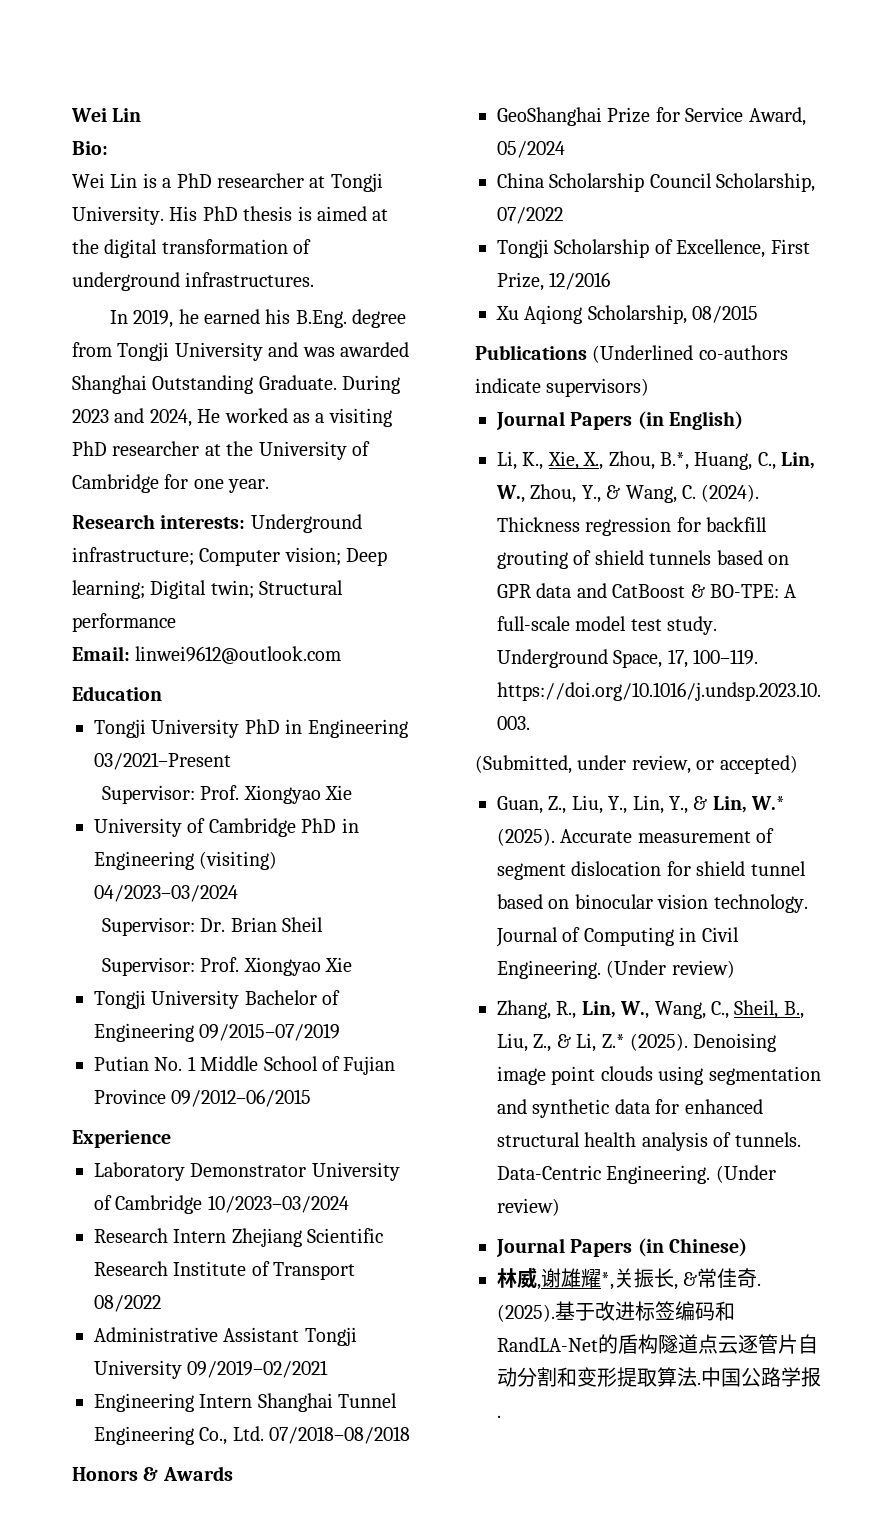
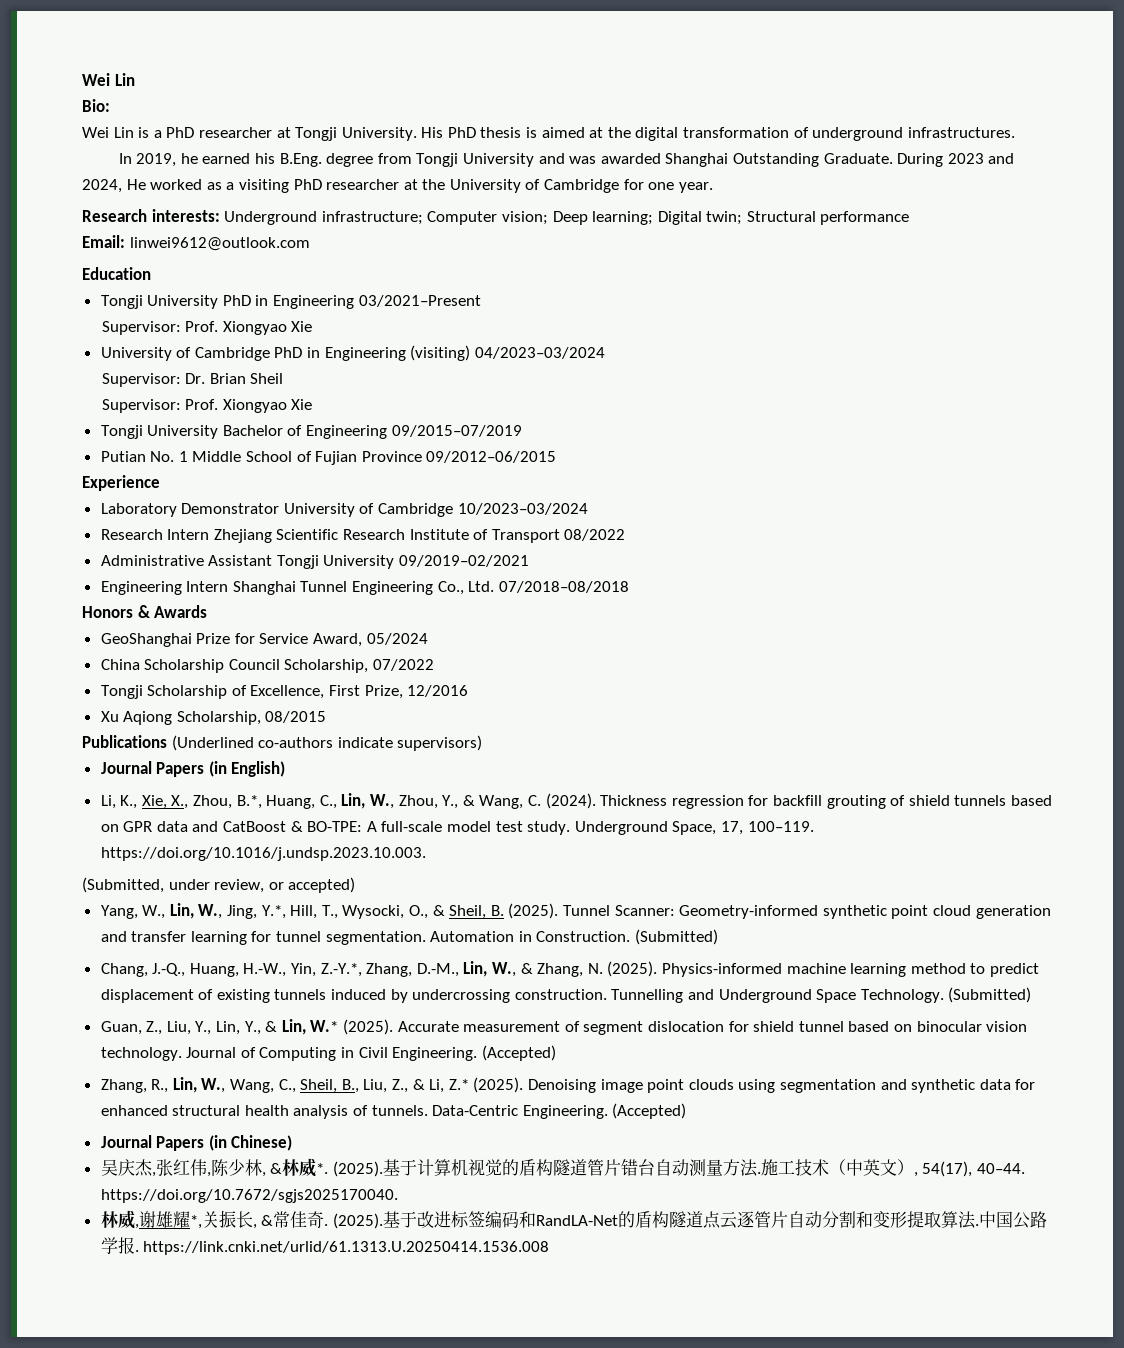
+ Yang, W., Lin, W., Jing, Y.*, Hill, T., Wysocki, O., & Sheil, B. (2025). Tunnel Scanner: Geometry-informed synthetic point cloud generation and transfer learning for tunnel segmentation. Automation in Construction. (Submitted)
+ Chang, J.-Q., Huang, H.-W., Yin, Z.-Y.*, Zhang, D.-M., Lin, W., & Zhang, N. (2025). Physics-informed machine learning method to predict displacement of existing tunnels induced by undercrossing construction. Tunnelling and Underground Space Technology. (Submitted)
- Journal of Computing in Civil Engineering. (Under review)
+ Journal of Computing in Civil Engineering. (Accepted)
- Data-Centric Engineering. (Under review)
+ Data-Centric Engineering. (Accepted)
+ 吴庆杰,张红伟,陈少林, &林威*. (2025).基于计算机视觉的盾构隧道管片错台自动测量方法.施工技术（中英文）, 54(17), 40–44. https://doi.org/10.7672/sgjs2025170040.
- 中国公路学报.
+ 中国公路学报. https://link.cnki.net/urlid/61.1313.U.20250414.1536.008

